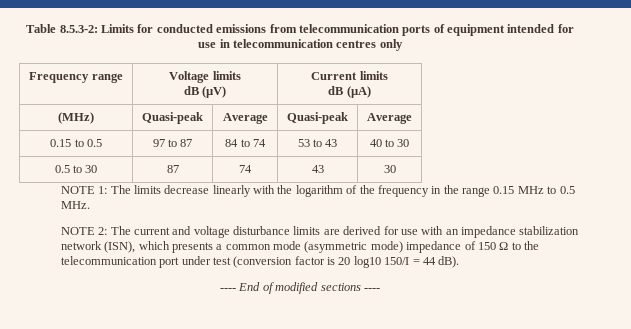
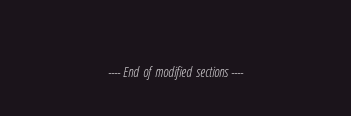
- Table 8.5.3-2: Limits for conducted emissions from telecommunication ports of equipment intended for use in telecommunication centres only
- Frequency range | Voltage limits
- dB (µV) | Current limits
- dB (µA)
- (MHz) | Quasi-peak | Average | Quasi-peak | Average
- 0.15 to 0.5 | 97 to 87 | 84 to 74 | 53 to 43 | 40 to 30
- 0.5 to 30 | 87 | 74 | 43 | 30
- NOTE 1: The limits decrease linearly with the logarithm of the frequency in the range 0.15 MHz to 0.5 MHz.
- NOTE 2: The current and voltage disturbance limits are derived for use with an impedance stabilization network (ISN), which presents a common mode (asymmetric mode) impedance of 150 Ω to the telecommunication port under test (conversion factor is 20 log10 150/I = 44 dB).

